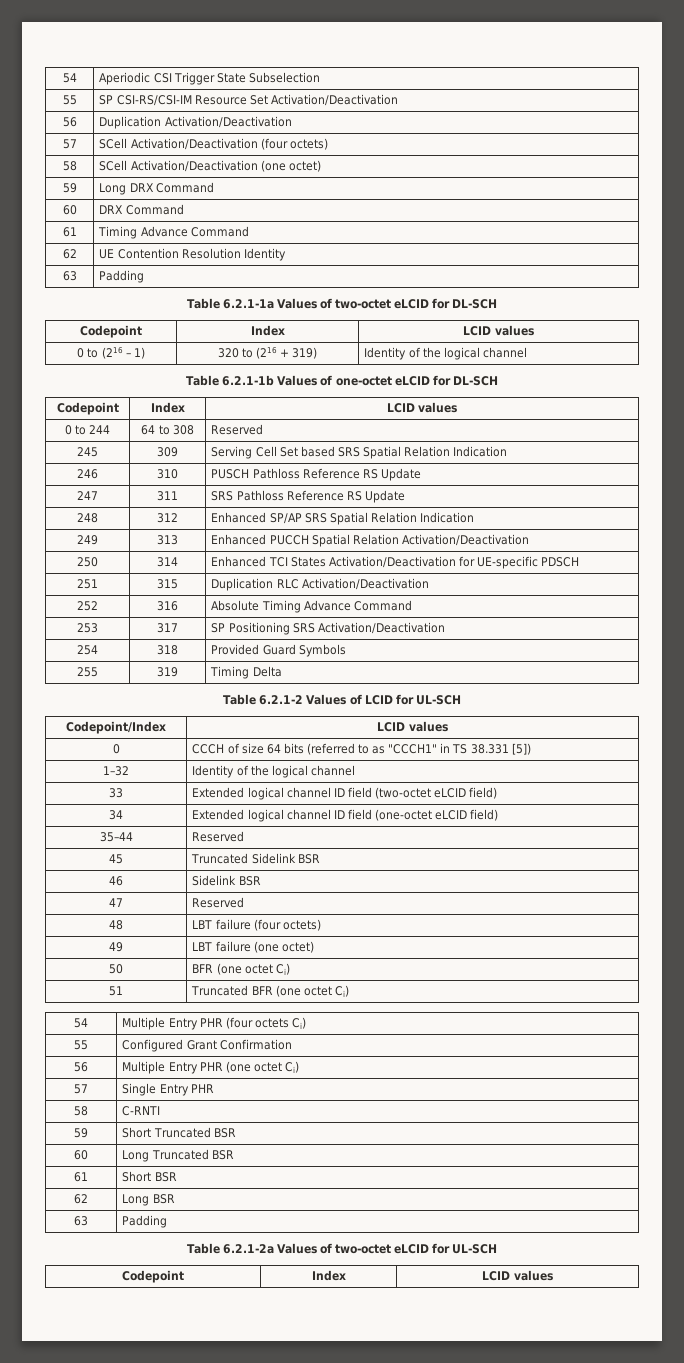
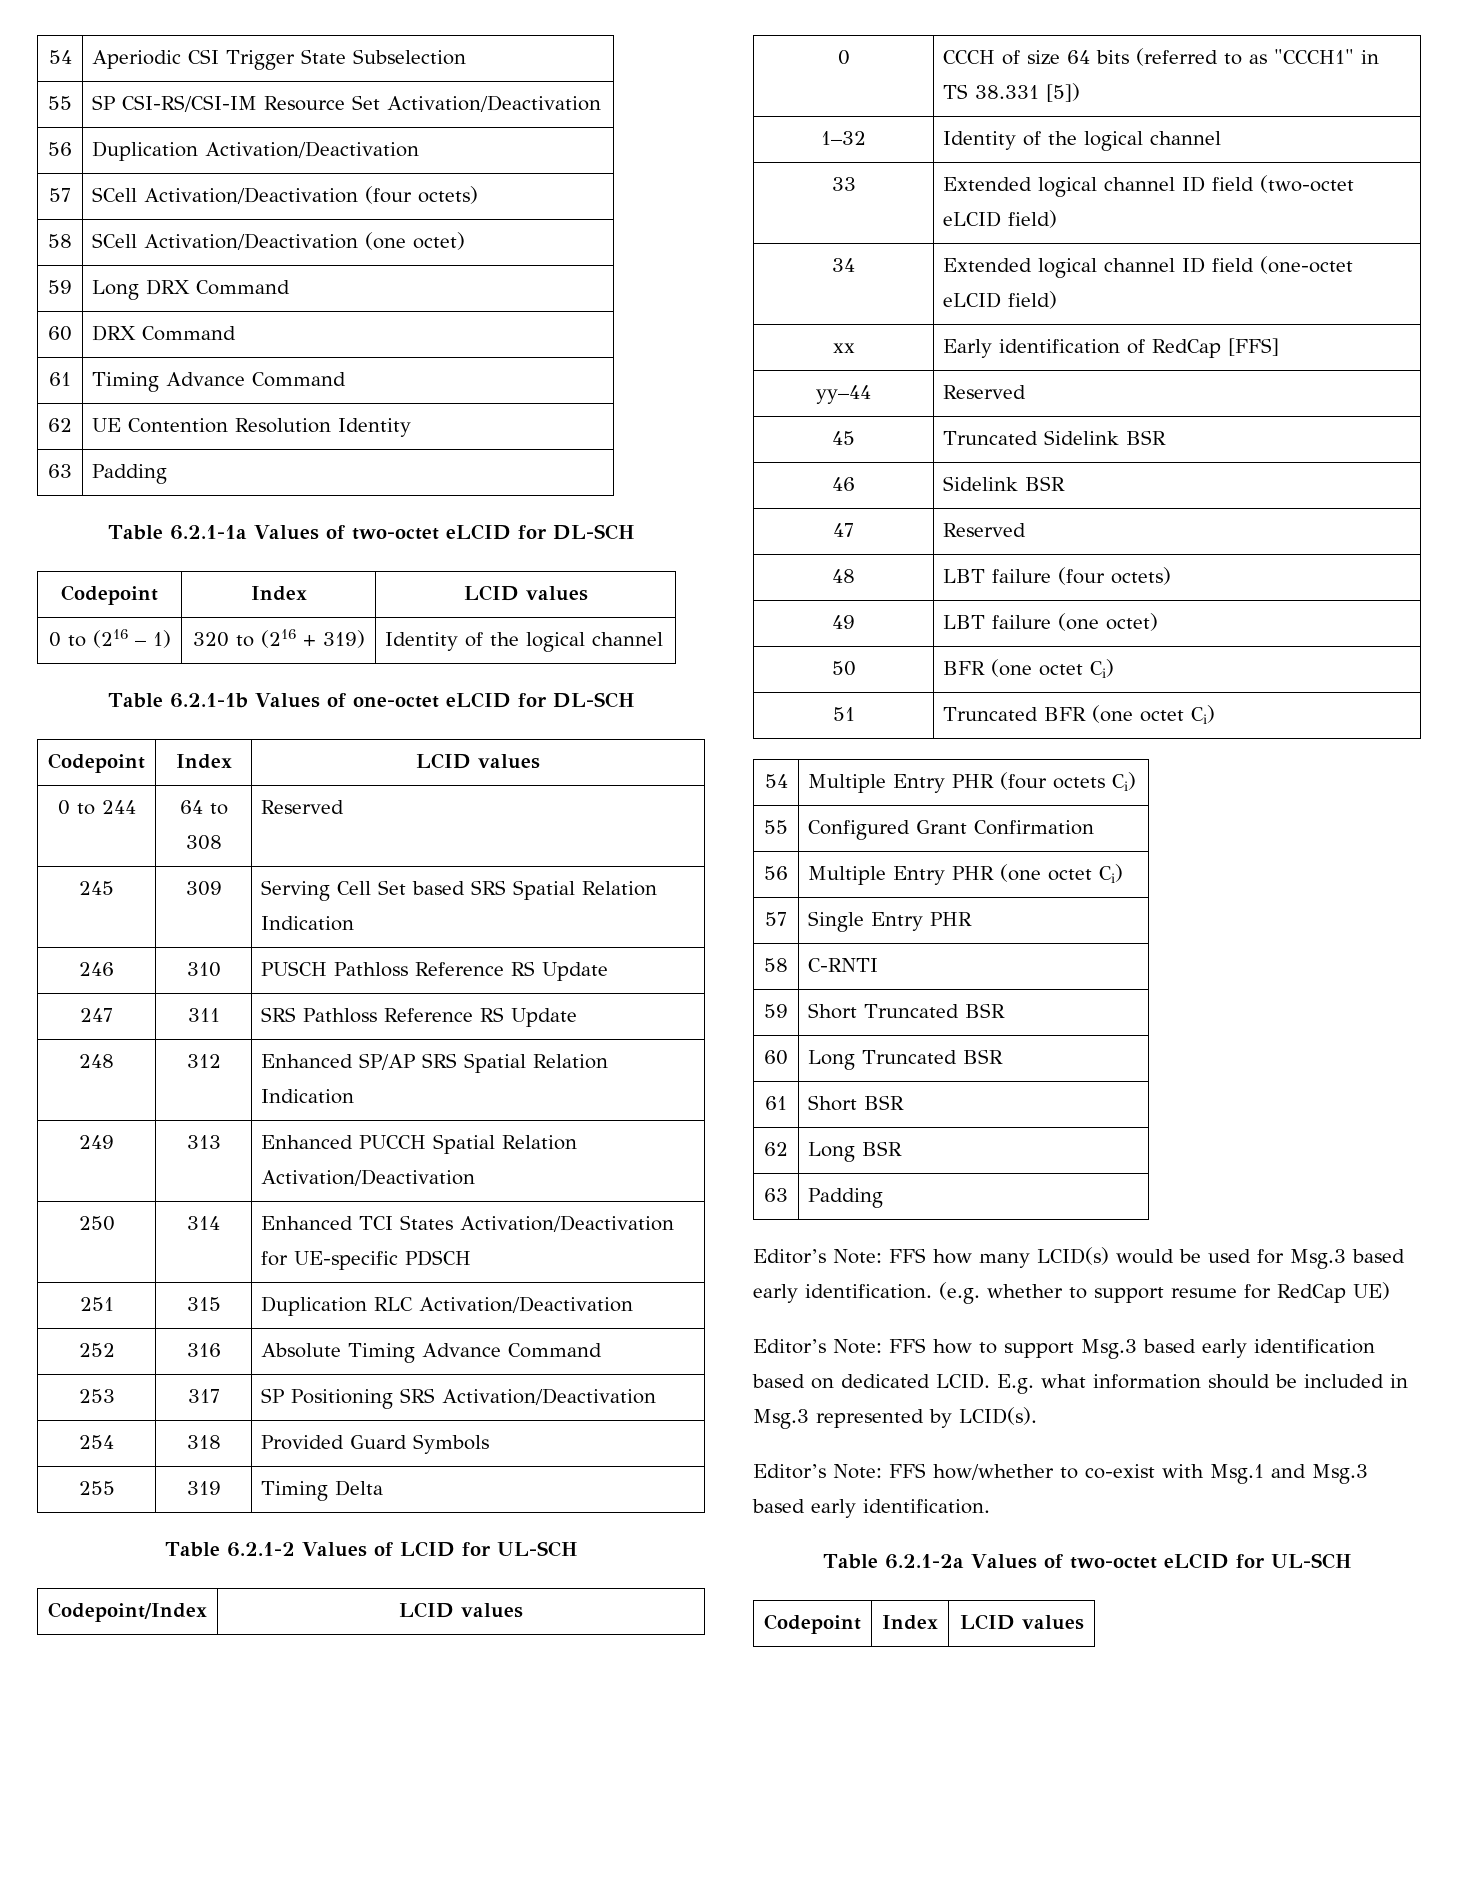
- 35–44 | Reserved
+ xx | Early identification of RedCap [FFS]
+ yy–44 | Reserved
+ Editor’s Note: FFS how many LCID(s) would be used for Msg.3 based early identification. (e.g. whether to support resume for RedCap UE)
+ Editor’s Note: FFS how to support Msg.3 based early identification based on dedicated LCID. E.g. what information should be included in Msg.3 represented by LCID(s).
+ Editor’s Note: FFS how/whether to co-exist with Msg.1 and Msg.3 based early identification.

